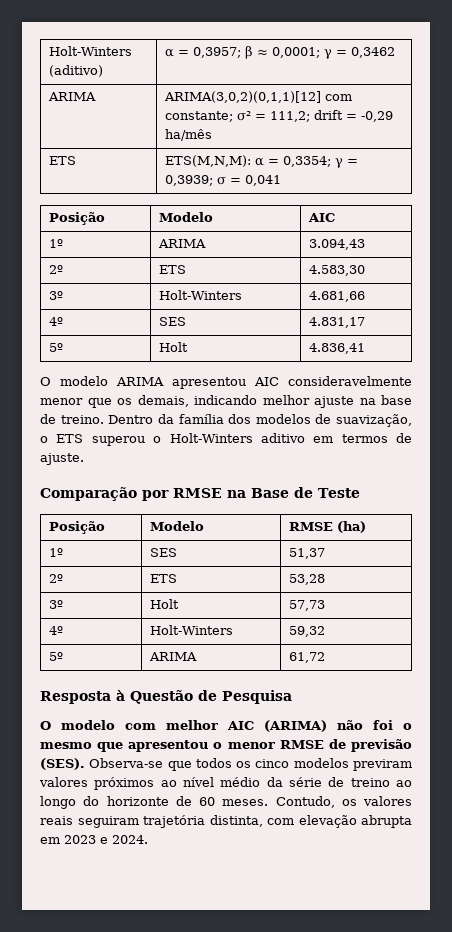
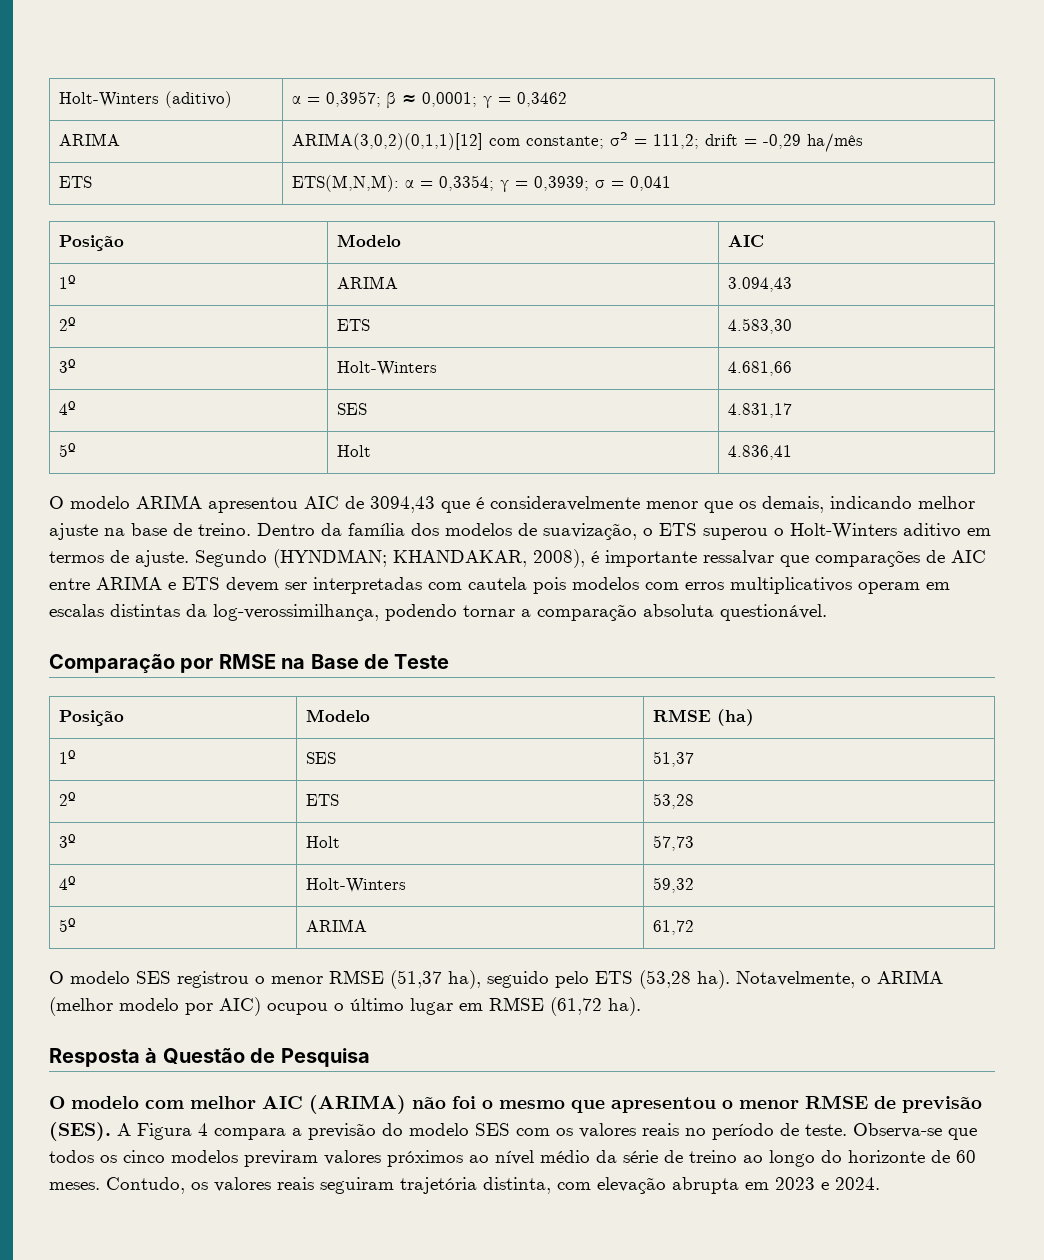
- O modelo ARIMA apresentou AIC consideravelmente menor que os demais, indicando melhor ajuste na base de treino.
+ O modelo ARIMA apresentou AIC de 3094,43 que é consideravelmente menor que os demais, indicando melhor ajuste na base de treino.
+ Segundo (HYNDMAN; KHANDAKAR, 2008), é importante ressalvar que comparações de AIC entre ARIMA e ETS devem ser interpretadas com cautela pois modelos com erros multiplicativos operam em escalas distintas da log-verossimilhança, podendo tornar a comparação absoluta questionável.
+ O modelo SES registrou o menor RMSE (51,37 ha), seguido pelo ETS (53,28 ha). Notavelmente, o ARIMA (melhor modelo por AIC) ocupou o último lugar em RMSE (61,72 ha).
+ A Figura 4 compara a previsão do modelo SES com os valores reais no período de teste.

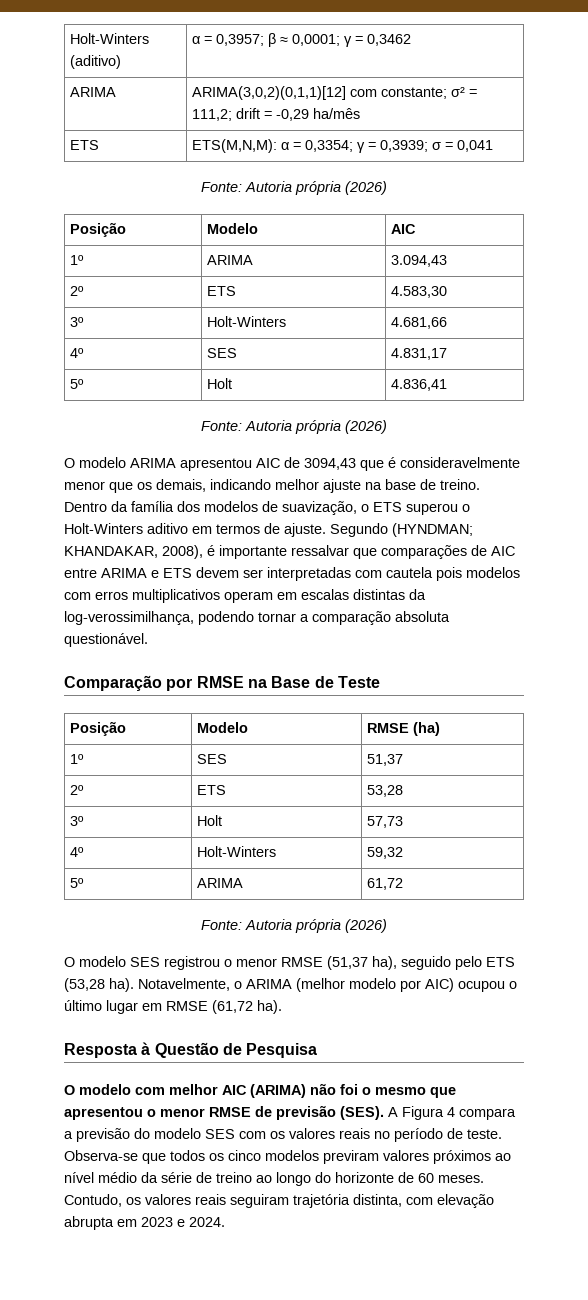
  ETS | ETS(M,N,M): α = 0,3354; γ = 0,3939; σ = 0,041
+ Fonte: Autoria própria (2026)
  5º | Holt | 4.836,41
+ Fonte: Autoria própria (2026)
  5º | ARIMA | 61,72
+ Fonte: Autoria própria (2026)

